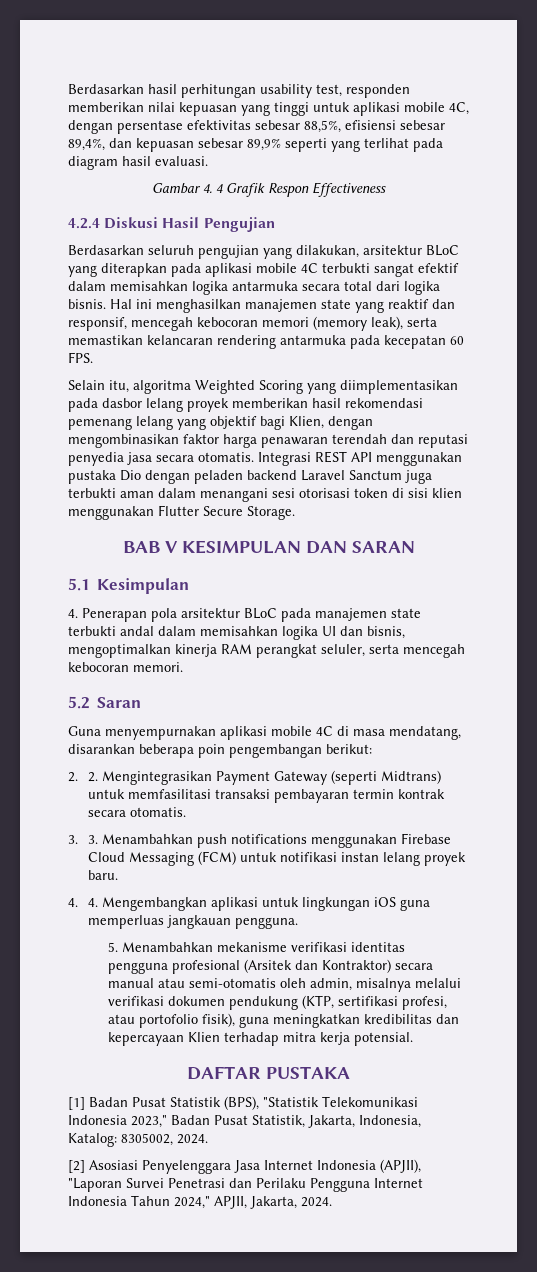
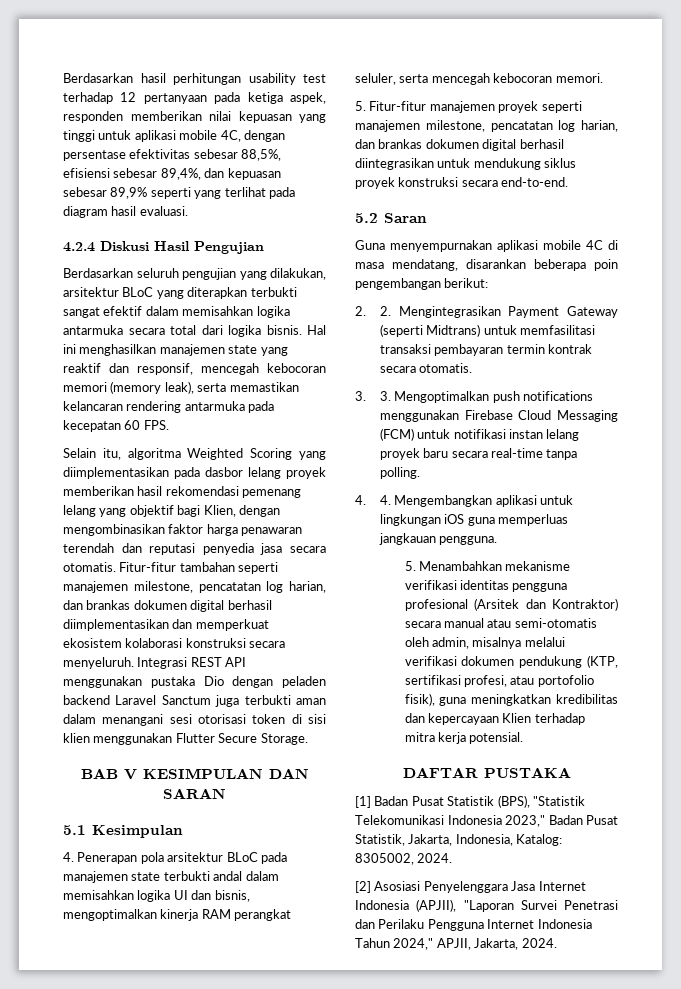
- Berdasarkan hasil perhitungan usability test, responden memberikan nilai kepuasan yang tinggi untuk aplikasi mobile 4C, dengan persentase efektivitas sebesar 88,5%, efisiensi sebesar 89,4%, dan kepuasan sebesar 89,9% seperti yang terlihat pada diagram hasil evaluasi.
+ Berdasarkan hasil perhitungan usability test terhadap 12 pertanyaan pada ketiga aspek, responden memberikan nilai kepuasan yang tinggi untuk aplikasi mobile 4C, dengan persentase efektivitas sebesar 88,5%, efisiensi sebesar 89,4%, dan kepuasan sebesar 89,9% seperti yang terlihat pada diagram hasil evaluasi.
- Gambar 4. 4 Grafik Respon Effectiveness
- Berdasarkan seluruh pengujian yang dilakukan, arsitektur BLoC yang diterapkan pada aplikasi mobile 4C terbukti sangat efektif dalam memisahkan logika antarmuka secara total dari logika bisnis.
+ Berdasarkan seluruh pengujian yang dilakukan, arsitektur BLoC yang diterapkan terbukti sangat efektif dalam memisahkan logika antarmuka secara total dari logika bisnis.
+ Fitur-fitur tambahan seperti manajemen milestone, pencatatan log harian, dan brankas dokumen digital berhasil diimplementasikan dan memperkuat ekosistem kolaborasi konstruksi secara menyeluruh.
+ 5. Fitur-fitur manajemen proyek seperti manajemen milestone, pencatatan log harian, dan brankas dokumen digital berhasil diintegrasikan untuk mendukung siklus proyek konstruksi secara end-to-end.
- 3. 3. Menambahkan push notifications menggunakan Firebase Cloud Messaging (FCM) untuk notifikasi instan lelang proyek baru.
+ 3. 3. Mengoptimalkan push notifications menggunakan Firebase Cloud Messaging (FCM) untuk notifikasi instan lelang proyek baru secara real-time tanpa polling.

